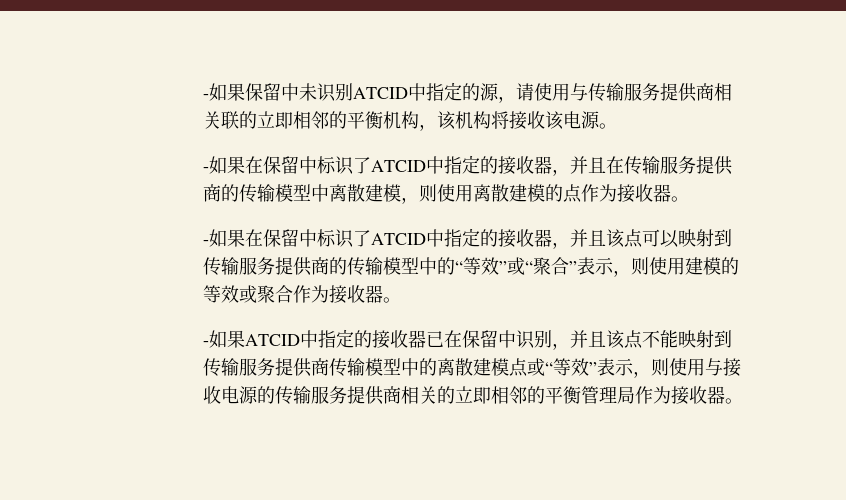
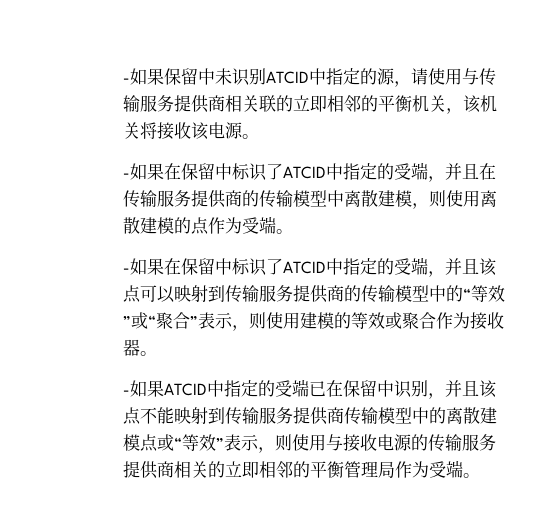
- -如果保留中未识别ATCID中指定的源，请使用与传输服务提供商相关联的立即相邻的平衡机构，该机构将接收该电源。
+ -如果保留中未识别ATCID中指定的源，请使用与传输服务提供商相关联的立即相邻的平衡机关，该机关将接收该电源。
- -如果在保留中标识了ATCID中指定的接收器，并且在传输服务提供商的传输模型中离散建模，则使用离散建模的点作为接收器。
- -如果在保留中标识了ATCID中指定的接收器，并且该点可以映射到传输服务提供商的传输模型中的“等效”或“聚合”表示，则使用建模的等效或聚合作为接收器。
+ -如果在保留中标识了ATCID中指定的受端，并且在传输服务提供商的传输模型中离散建模，则使用离散建模的点作为受端。
+ -如果在保留中标识了ATCID中指定的受端，并且该点可以映射到传输服务提供商的传输模型中的“等效”或“聚合”表示，则使用建模的等效或聚合作为接收器。
- -如果ATCID中指定的接收器已在保留中识别，并且该点不能映射到传输服务提供商传输模型中的离散建模点或“等效”表示，则使用与接收电源的传输服务提供商相关的立即相邻的平衡管理局作为接收器。
+ -如果ATCID中指定的受端已在保留中识别，并且该点不能映射到传输服务提供商传输模型中的离散建模点或“等效”表示，则使用与接收电源的传输服务提供商相关的立即相邻的平衡管理局作为受端。

